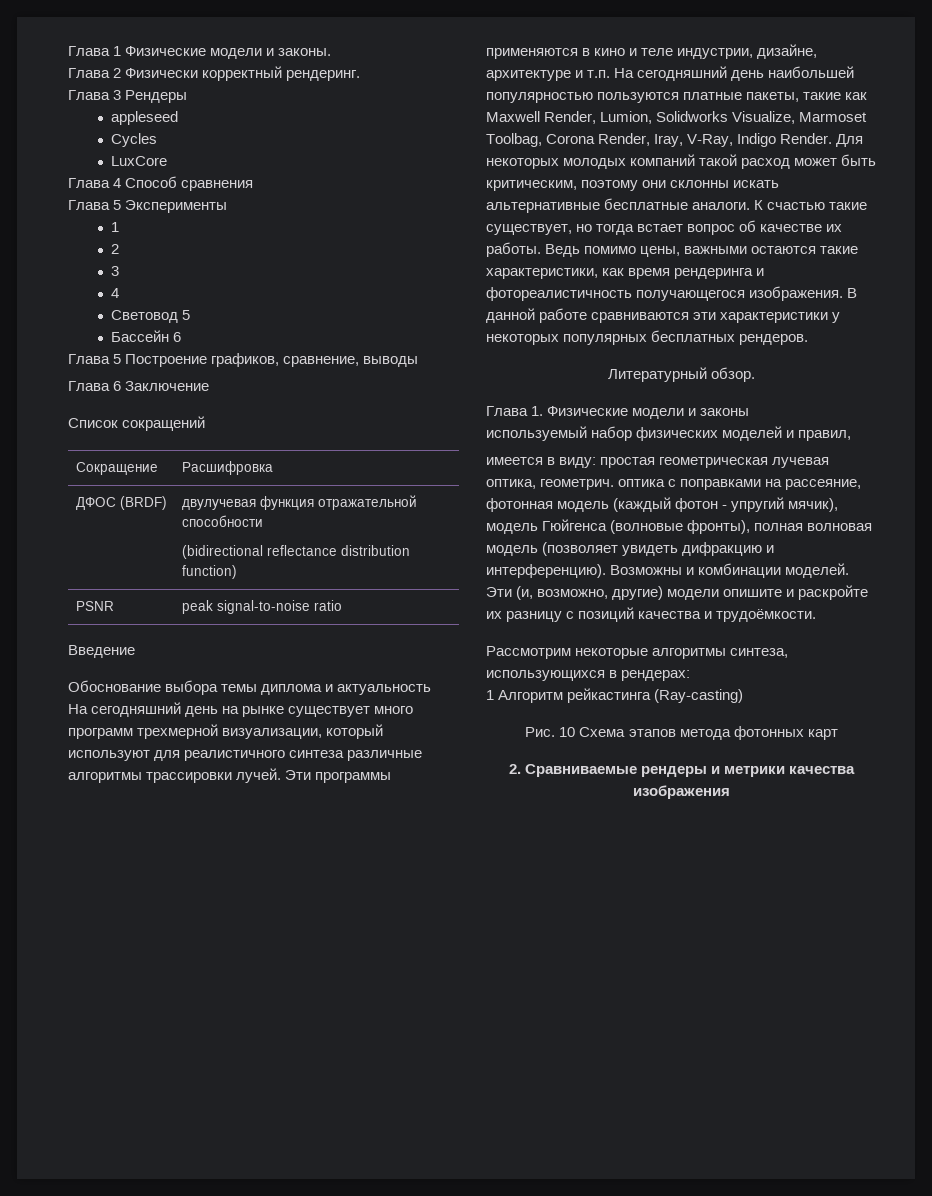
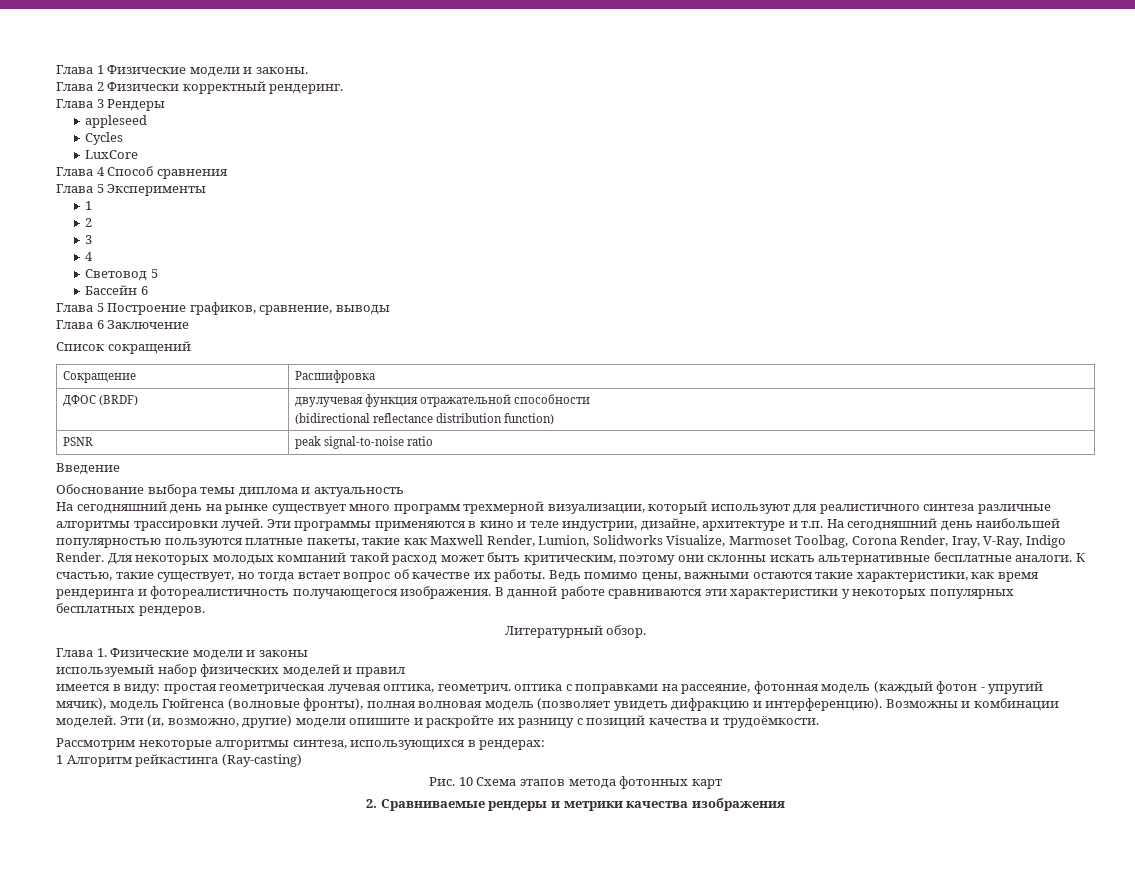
- К счастью такие существует, но тогда встает вопрос об качестве их работы.
+ К счастью, такие существует, но тогда встает вопрос об качестве их работы.
- используемый набор физических моделей и правил,
+ используемый набор физических моделей и правил

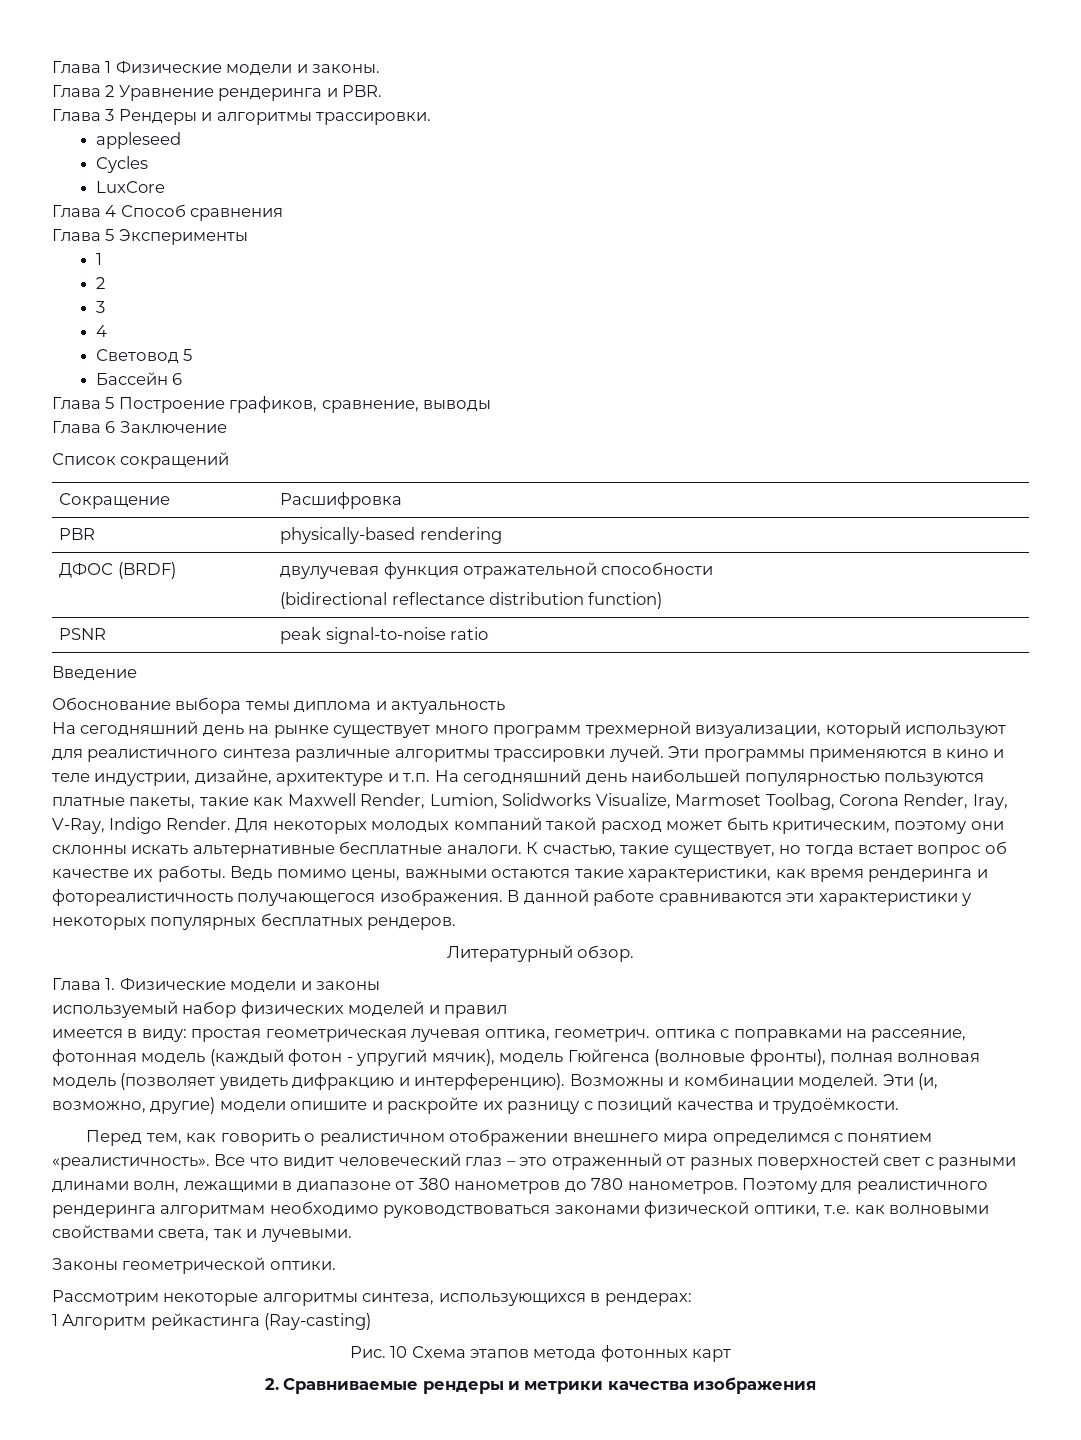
- Глава 2 Физически корректный рендеринг.
+ Глава 2 Уравнение рендеринга и PBR.
- Глава 3 Рендеры
+ Глава 3 Рендеры и алгоритмы трассировки.
+ PBR | physically-based rendering
+ Перед тем, как говорить о реалистичном отображении внешнего мира определимся с понятием «реалистичность». Все что видит человеческий глаз – это отраженный от разных поверхностей свет с разными длинами волн, лежащими в диапазоне от 380 нанометров до 780 нанометров. Поэтому для реалистичного рендеринга алгоритмам необходимо руководствоваться законами физической оптики, т.е. как волновыми свойствами света, так и лучевыми.
+ Законы геометрической оптики.

